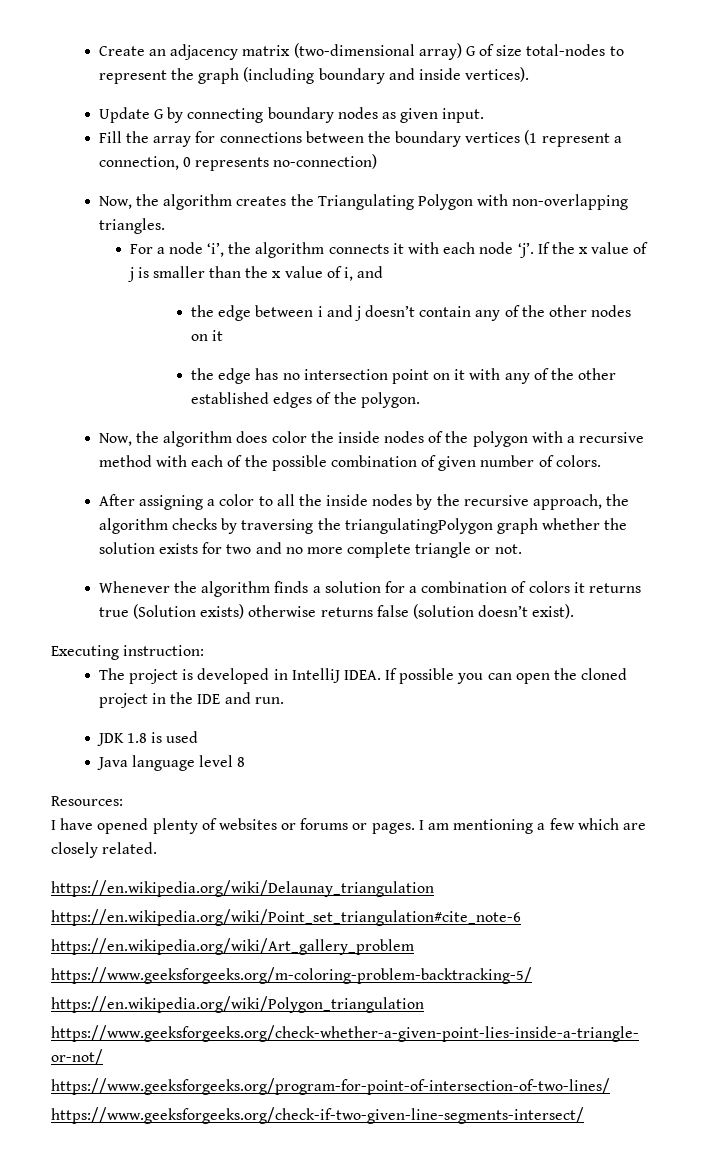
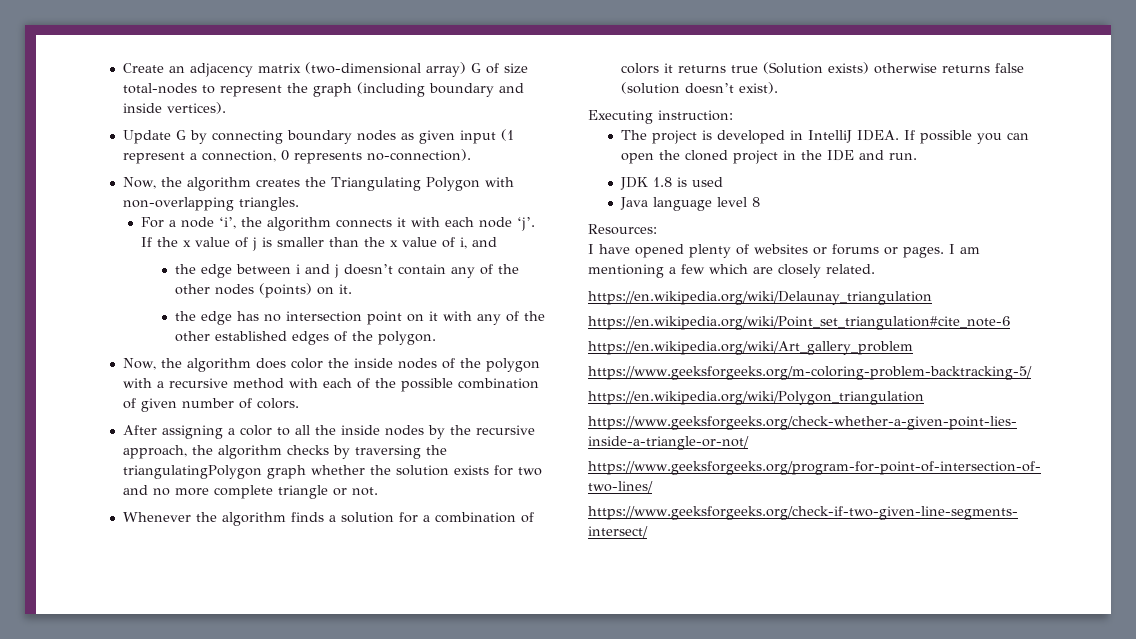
- Update G by connecting boundary nodes as given input.
- Fill the array for connections between the boundary vertices (1 represent a connection, 0 represents no-connection)
+ Update G by connecting boundary nodes as given input (1 represent a connection, 0 represents no-connection).
- the edge between i and j doesn’t contain any of the other nodes on it
+ the edge between i and j doesn’t contain any of the other nodes (points) on it.

